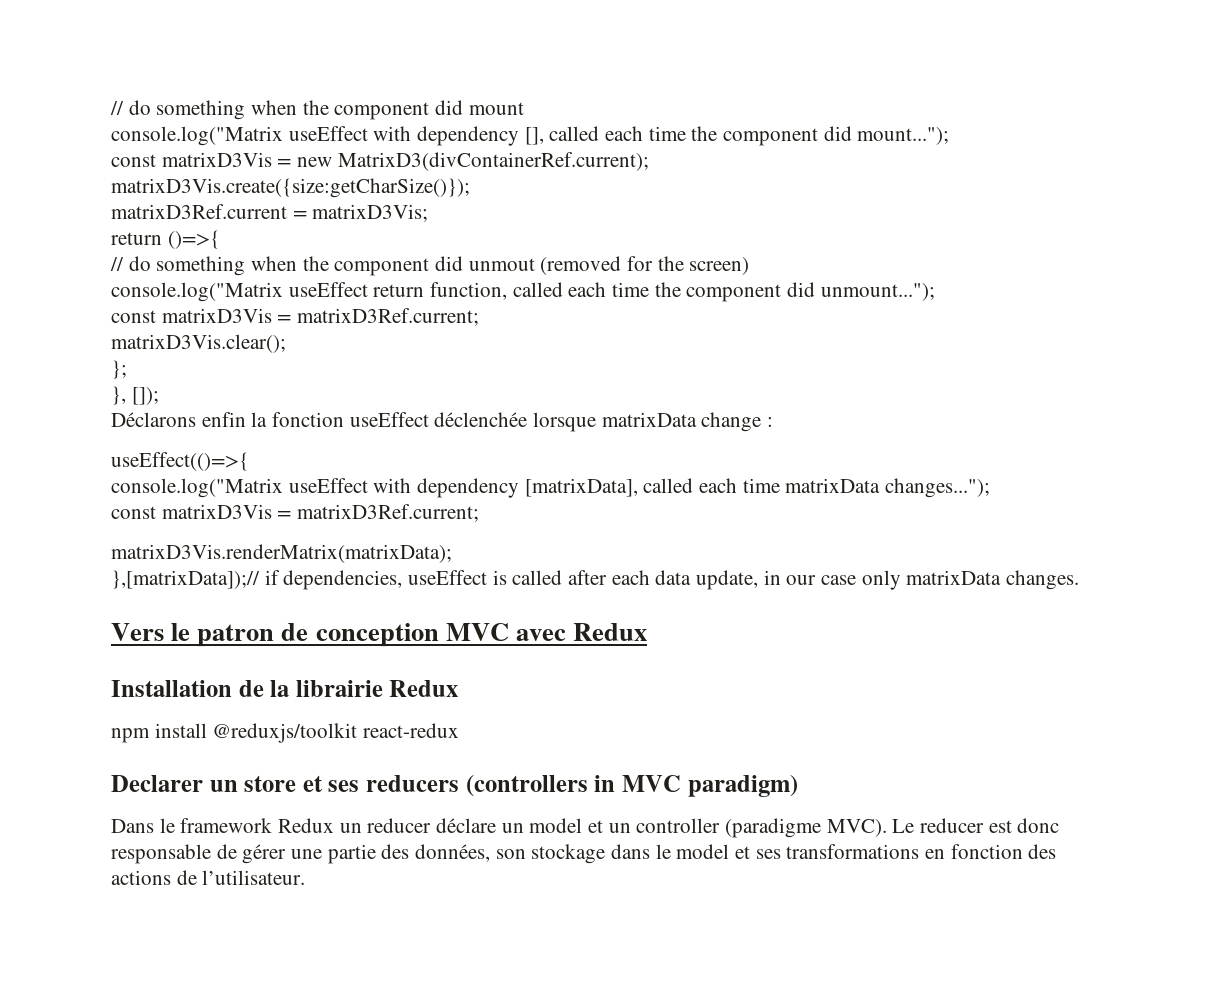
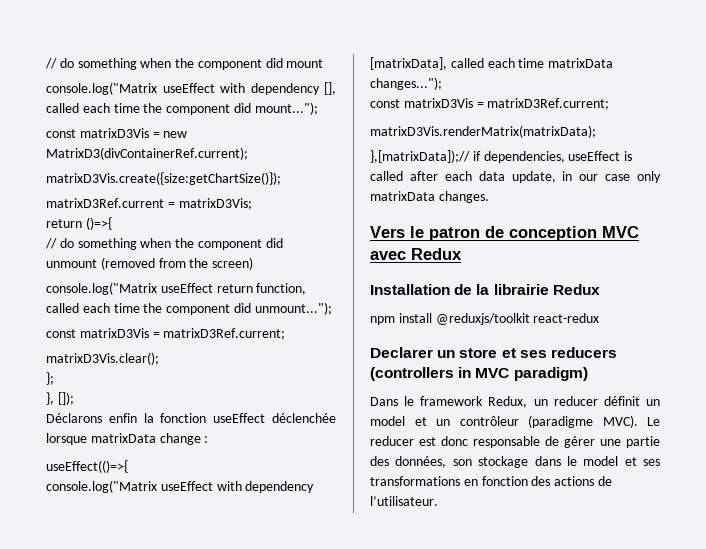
- matrixD3Vis.create({size:getCharSize()});
+ matrixD3Vis.create({size:getChartSize()});
- // do something when the component did unmout (removed for the screen)
+ // do something when the component did unmount (removed from the screen)
- Dans le framework Redux un reducer déclare un model et un controller (paradigme MVC).
+ Dans le framework Redux, un reducer définit un model et un contrôleur (paradigme MVC).

